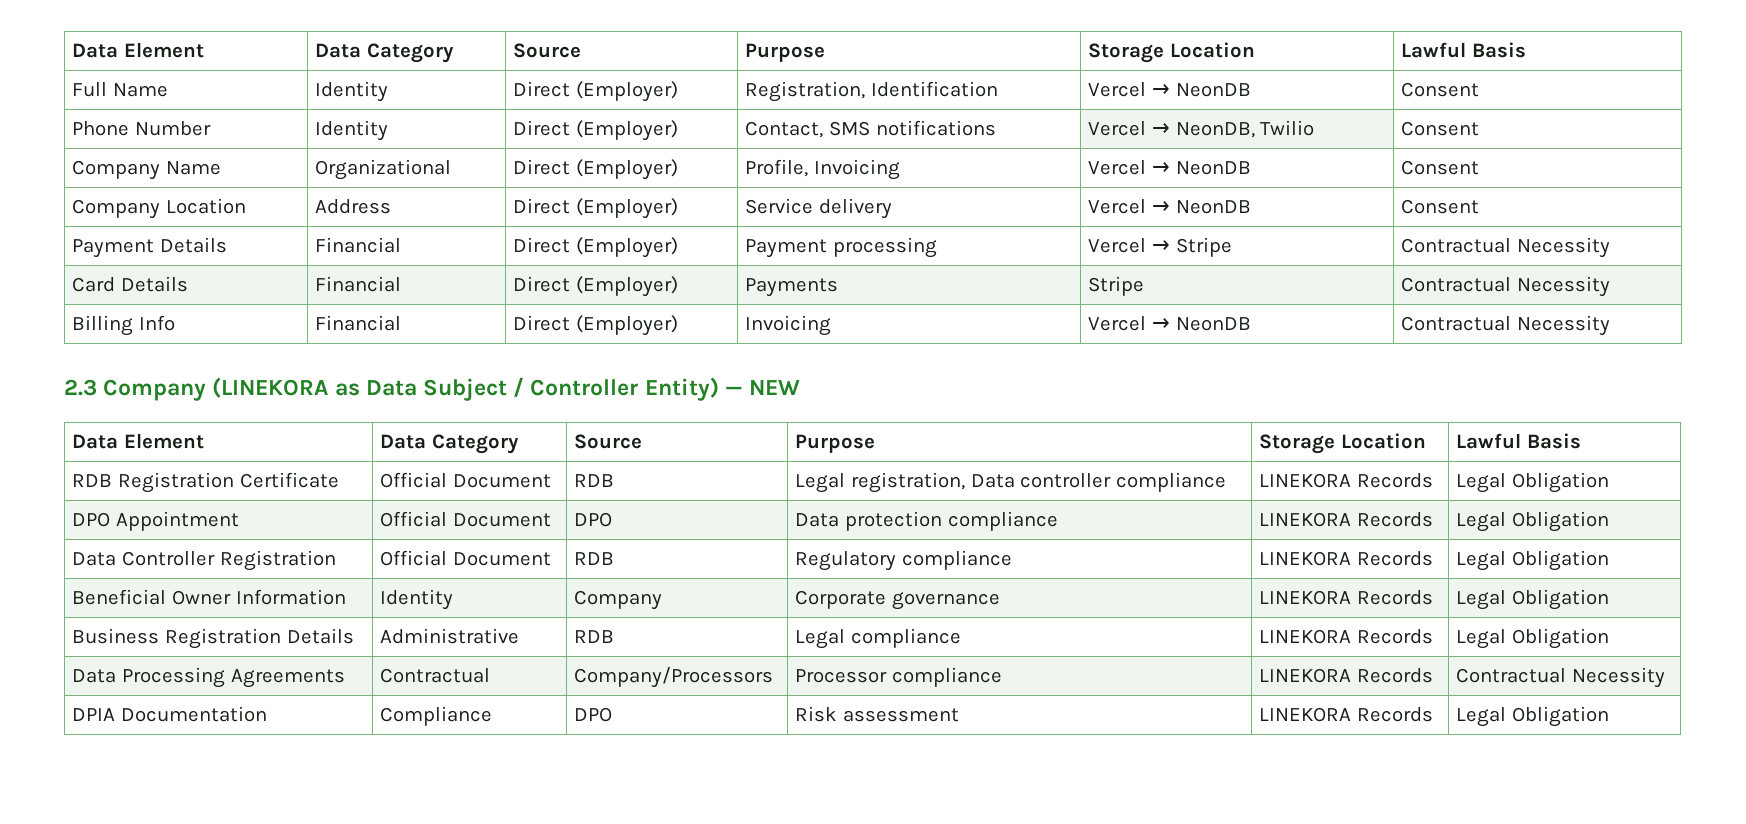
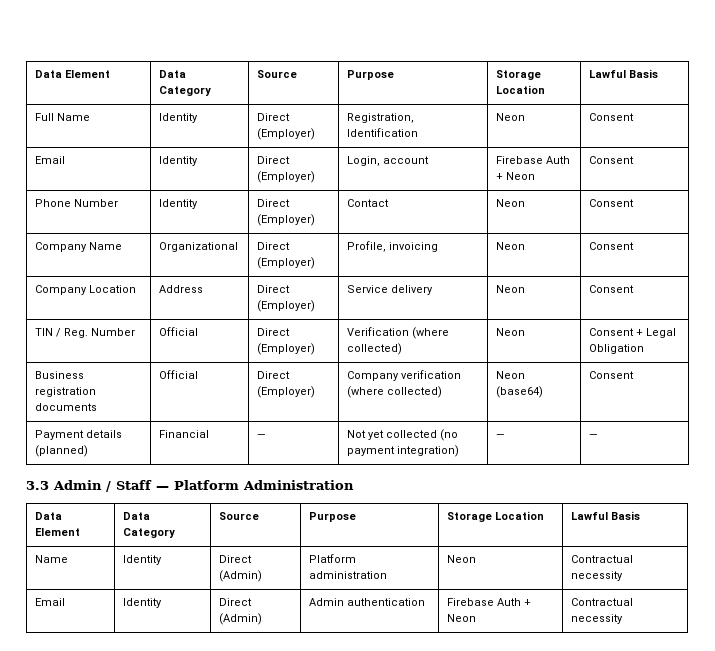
- Full Name | Identity | Direct (Employer) | Registration, Identification | Vercel → NeonDB | Consent
+ Full Name | Identity | Direct (Employer) | Registration, Identification | Neon | Consent
+ Email | Identity | Direct (Employer) | Login, account | Firebase Auth + Neon | Consent
- Phone Number | Identity | Direct (Employer) | Contact, SMS notifications | Vercel → NeonDB, Twilio | Consent
+ Phone Number | Identity | Direct (Employer) | Contact | Neon | Consent
- Company Name | Organizational | Direct (Employer) | Profile, Invoicing | Vercel → NeonDB | Consent
+ Company Name | Organizational | Direct (Employer) | Profile, invoicing | Neon | Consent
- Company Location | Address | Direct (Employer) | Service delivery | Vercel → NeonDB | Consent
+ Company Location | Address | Direct (Employer) | Service delivery | Neon | Consent
+ TIN / Reg. Number | Official | Direct (Employer) | Verification (where collected) | Neon | Consent + Legal Obligation
+ Business registration documents | Official | Direct (Employer) | Company verification (where collected) | Neon (base64) | Consent
- Payment Details | Financial | Direct (Employer) | Payment processing | Vercel → Stripe | Contractual Necessity
- Card Details | Financial | Direct (Employer) | Payments | Stripe | Contractual Necessity
- Billing Info | Financial | Direct (Employer) | Invoicing | Vercel → NeonDB | Contractual Necessity
- 2.3 Company (LINEKORA as Data Subject / Controller Entity) — NEW
+ Payment details (planned) | Financial | — | Not yet collected (no payment integration) | — | —
+ 3.3 Admin / Staff — Platform Administration
- RDB Registration Certificate | Official Document | RDB | Legal registration, Data controller compliance | LINEKORA Records | Legal Obligation
- DPO Appointment | Official Document | DPO | Data protection compliance | LINEKORA Records | Legal Obligation
- Data Controller Registration | Official Document | RDB | Regulatory compliance | LINEKORA Records | Legal Obligation
- Beneficial Owner Information | Identity | Company | Corporate governance | LINEKORA Records | Legal Obligation
- Business Registration Details | Administrative | RDB | Legal compliance | LINEKORA Records | Legal Obligation
- Data Processing Agreements | Contractual | Company/Processors | Processor compliance | LINEKORA Records | Contractual Necessity
- DPIA Documentation | Compliance | DPO | Risk assessment | LINEKORA Records | Legal Obligation
+ Name | Identity | Direct (Admin) | Platform administration | Neon | Contractual necessity
+ Email | Identity | Direct (Admin) | Admin authentication | Firebase Auth + Neon | Contractual necessity

